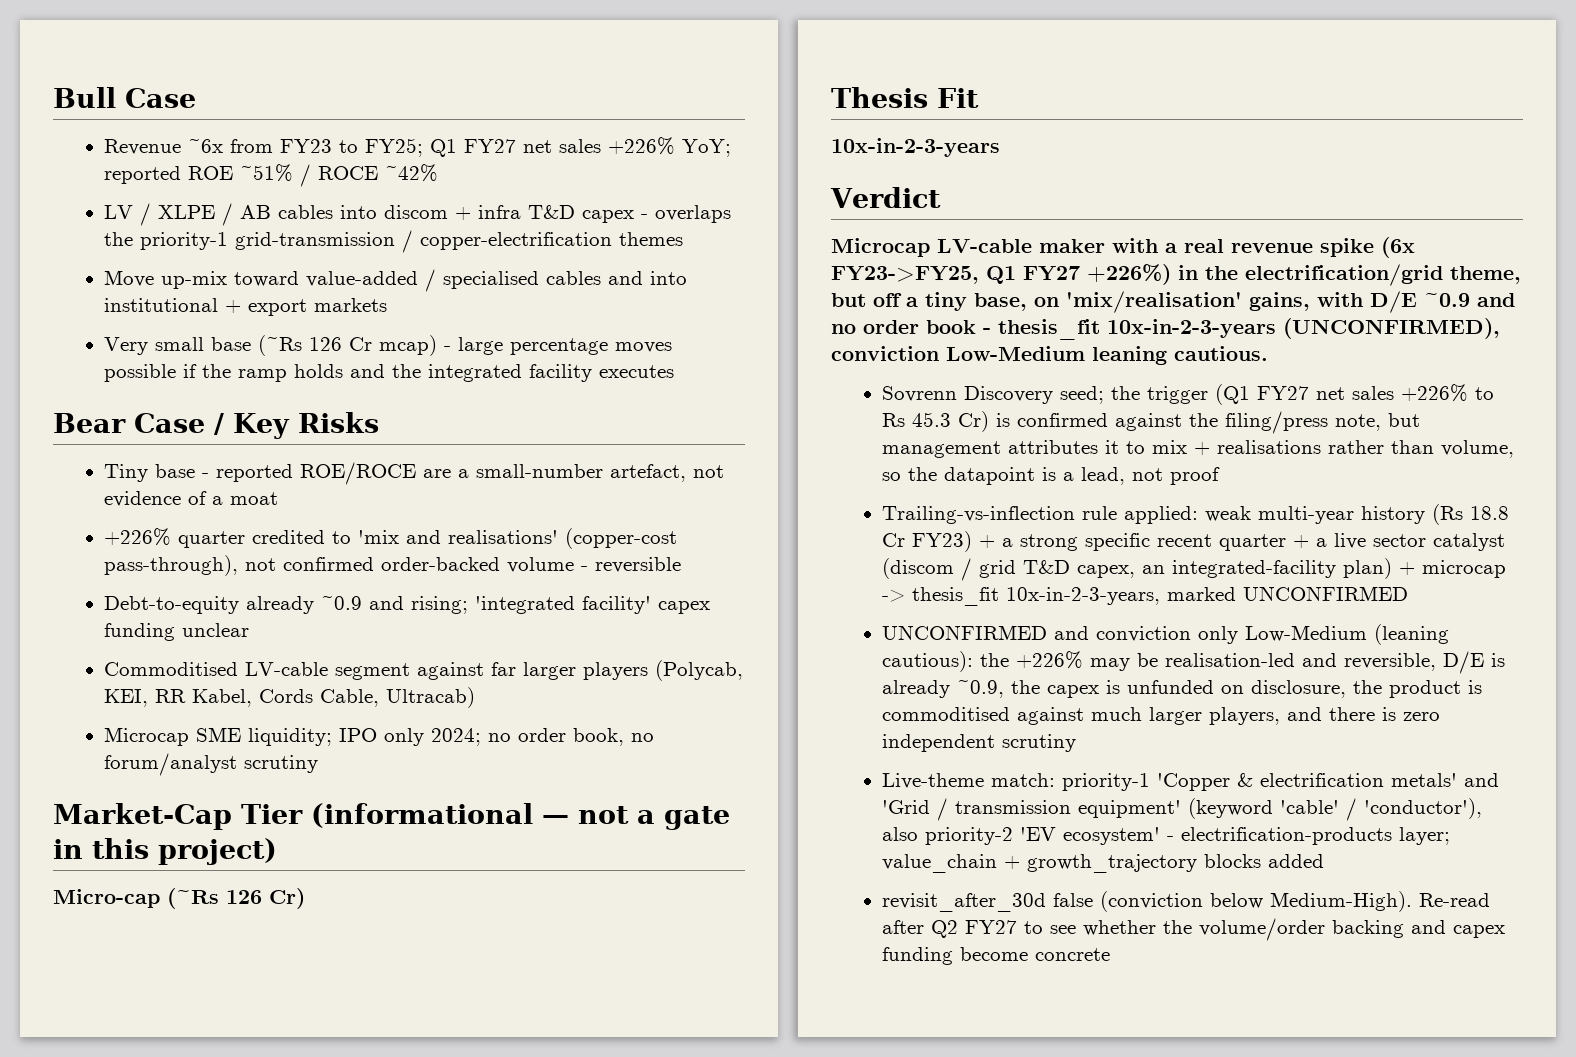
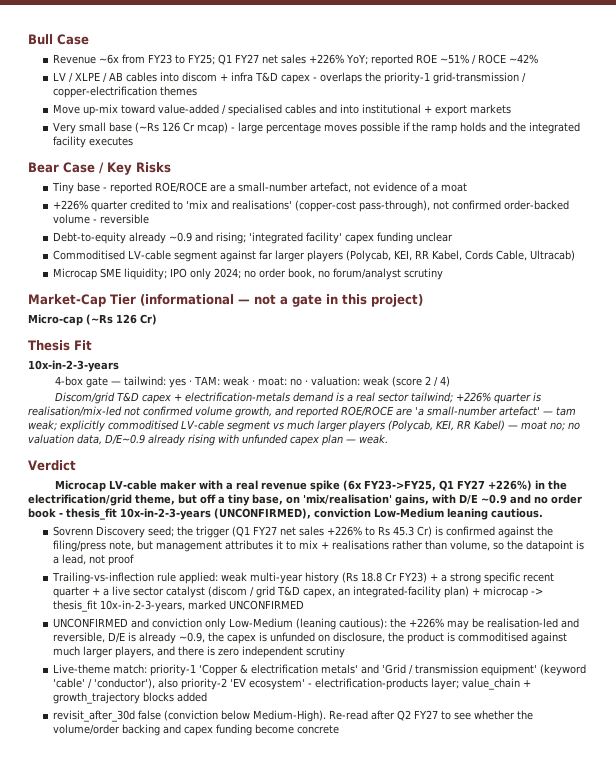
+ 4-box gate — tailwind: yes · TAM: weak · moat: no · valuation: weak (score 2 / 4)
+ Discom/grid T&D capex + electrification-metals demand is a real sector tailwind; +226% quarter is realisation/mix-led not confirmed volume growth, and reported ROE/ROCE are 'a small-number artefact' — tam weak; explicitly commoditised LV-cable segment vs much larger players (Polycab, KEI, RR Kabel) — moat no; no valuation data, D/E~0.9 already rising with unfunded capex plan — weak.

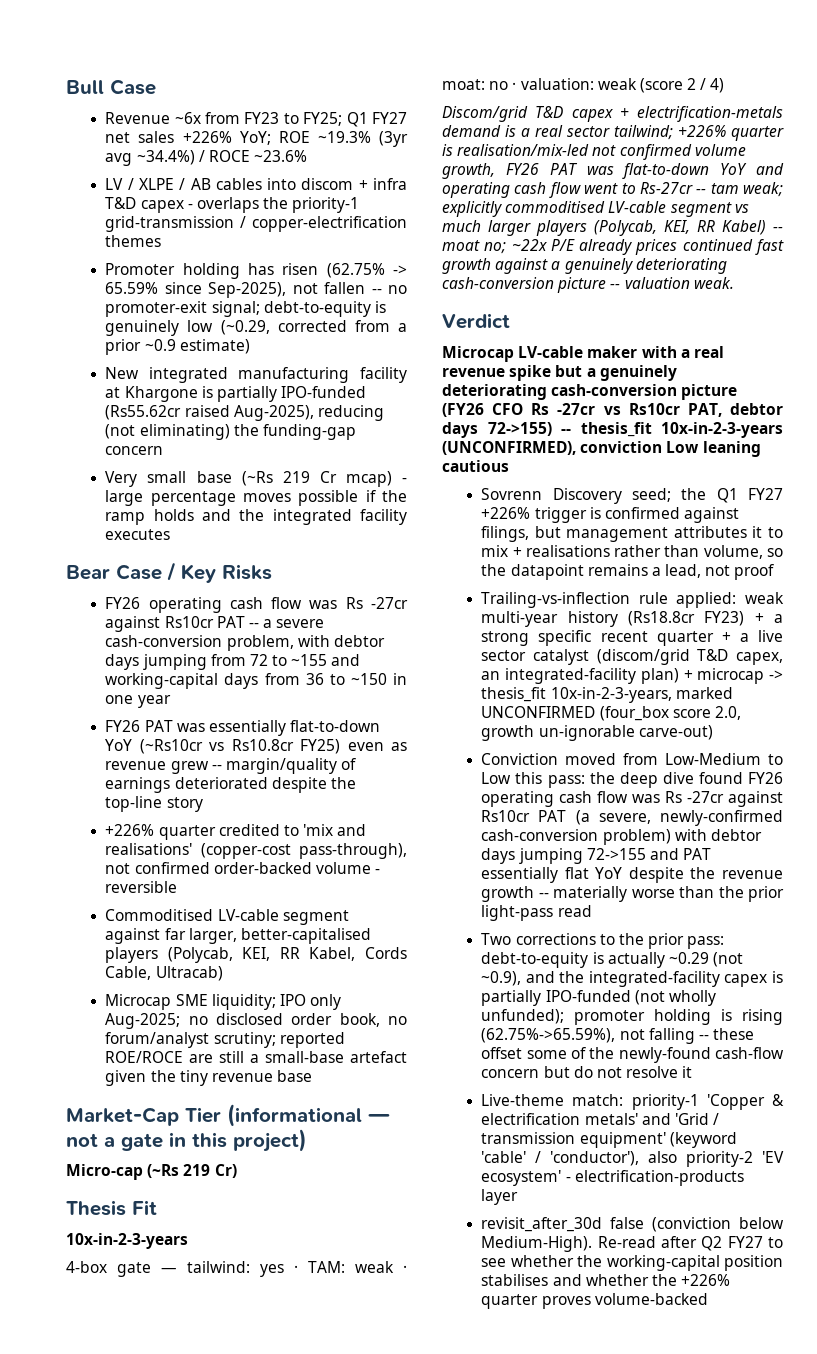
- Revenue ~6x from FY23 to FY25; Q1 FY27 net sales +226% YoY; reported ROE ~51% / ROCE ~42%
+ Revenue ~6x from FY23 to FY25; Q1 FY27 net sales +226% YoY; ROE ~19.3% (3yr avg ~34.4%) / ROCE ~23.6%
- Move up-mix toward value-added / specialised cables and into institutional + export markets
+ Promoter holding has risen (62.75% -> 65.59% since Sep-2025), not fallen -- no promoter-exit signal; debt-to-equity is genuinely low (~0.29, corrected from a prior ~0.9 estimate)
+ New integrated manufacturing facility at Khargone is partially IPO-funded (Rs55.62cr raised Aug-2025), reducing (not eliminating) the funding-gap concern
- Very small base (~Rs 126 Cr mcap) - large percentage moves possible if the ramp holds and the integrated facility executes
+ Very small base (~Rs 219 Cr mcap) - large percentage moves possible if the ramp holds and the integrated facility executes
- Tiny base - reported ROE/ROCE are a small-number artefact, not evidence of a moat
+ FY26 operating cash flow was Rs -27cr against Rs10cr PAT -- a severe cash-conversion problem, with debtor days jumping from 72 to ~155 and working-capital days from 36 to ~150 in one year
+ FY26 PAT was essentially flat-to-down YoY (~Rs10cr vs Rs10.8cr FY25) even as revenue grew -- margin/quality of earnings deteriorated despite the top-line story
- Debt-to-equity already ~0.9 and rising; 'integrated facility' capex funding unclear
- Commoditised LV-cable segment against far larger players (Polycab, KEI, RR Kabel, Cords Cable, Ultracab)
+ Commoditised LV-cable segment against far larger, better-capitalised players (Polycab, KEI, RR Kabel, Cords Cable, Ultracab)
- Microcap SME liquidity; IPO only 2024; no order book, no forum/analyst scrutiny
+ Microcap SME liquidity; IPO only Aug-2025; no disclosed order book, no forum/analyst scrutiny; reported ROE/ROCE are still a small-base artefact given the tiny revenue base
- Micro-cap (~Rs 126 Cr)
+ Micro-cap (~Rs 219 Cr)
- Discom/grid T&D capex + electrification-metals demand is a real sector tailwind; +226% quarter is realisation/mix-led not confirmed volume growth, and reported ROE/ROCE are 'a small-number artefact' — tam weak; explicitly commoditised LV-cable segment vs much larger players (Polycab, KEI, RR Kabel) — moat no; no valuation data, D/E~0.9 already rising with unfunded capex plan — weak.
+ Discom/grid T&D capex + electrification-metals demand is a real sector tailwind; +226% quarter is realisation/mix-led not confirmed volume growth, FY26 PAT was flat-to-down YoY and operating cash flow went to Rs-27cr -- tam weak; explicitly commoditised LV-cable segment vs much larger players (Polycab, KEI, RR Kabel) -- moat no; ~22x P/E already prices continued fast growth against a genuinely deteriorating cash-conversion picture -- valuation weak.
- Microcap LV-cable maker with a real revenue spike (6x FY23->FY25, Q1 FY27 +226%) in the electrification/grid theme, but off a tiny base, on 'mix/realisation' gains, with D/E ~0.9 and no order book - thesis_fit 10x-in-2-3-years (UNCONFIRMED), conviction Low-Medium leaning cautious.
+ Microcap LV-cable maker with a real revenue spike but a genuinely deteriorating cash-conversion picture (FY26 CFO Rs -27cr vs Rs10cr PAT, debtor days 72->155) -- thesis_fit 10x-in-2-3-years (UNCONFIRMED), conviction Low leaning cautious
- Sovrenn Discovery seed; the trigger (Q1 FY27 net sales +226% to Rs 45.3 Cr) is confirmed against the filing/press note, but management attributes it to mix + realisations rather than volume, so the datapoint is a lead, not proof
+ Sovrenn Discovery seed; the Q1 FY27 +226% trigger is confirmed against filings, but management attributes it to mix + realisations rather than volume, so the datapoint remains a lead, not proof
- Trailing-vs-inflection rule applied: weak multi-year history (Rs 18.8 Cr FY23) + a strong specific recent quarter + a live sector catalyst (discom / grid T&D capex, an integrated-facility plan) + microcap -> thesis_fit 10x-in-2-3-years, marked UNCONFIRMED
- UNCONFIRMED and conviction only Low-Medium (leaning cautious): the +226% may be realisation-led and reversible, D/E is already ~0.9, the capex is unfunded on disclosure, the product is commoditised against much larger players, and there is zero independent scrutiny
+ Trailing-vs-inflection rule applied: weak multi-year history (Rs18.8cr FY23) + a strong specific recent quarter + a live sector catalyst (discom/grid T&D capex, an integrated-facility plan) + microcap -> thesis_fit 10x-in-2-3-years, marked UNCONFIRMED (four_box score 2.0, growth un-ignorable carve-out)
+ Conviction moved from Low-Medium to Low this pass: the deep dive found FY26 operating cash flow was Rs -27cr against Rs10cr PAT (a severe, newly-confirmed cash-conversion problem) with debtor days jumping 72->155 and PAT essentially flat YoY despite the revenue growth -- materially worse than the prior light-pass read
+ Two corrections to the prior pass: debt-to-equity is actually ~0.29 (not ~0.9), and the integrated-facility capex is partially IPO-funded (not wholly unfunded); promoter holding is rising (62.75%->65.59%), not falling -- these offset some of the newly-found cash-flow concern but do not resolve it
- Live-theme match: priority-1 'Copper & electrification metals' and 'Grid / transmission equipment' (keyword 'cable' / 'conductor'), also priority-2 'EV ecosystem' - electrification-products layer; value_chain + growth_trajectory blocks added
+ Live-theme match: priority-1 'Copper & electrification metals' and 'Grid / transmission equipment' (keyword 'cable' / 'conductor'), also priority-2 'EV ecosystem' - electrification-products layer
- Re-read after Q2 FY27 to see whether the volume/order backing and capex funding become concrete
+ Re-read after Q2 FY27 to see whether the working-capital position stabilises and whether the +226% quarter proves volume-backed

